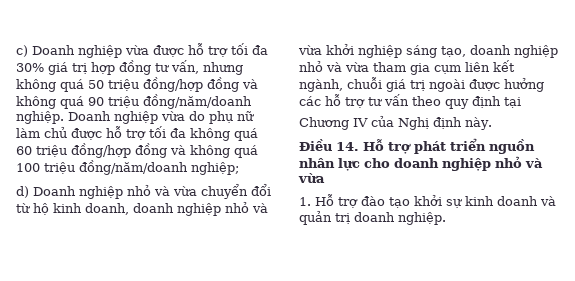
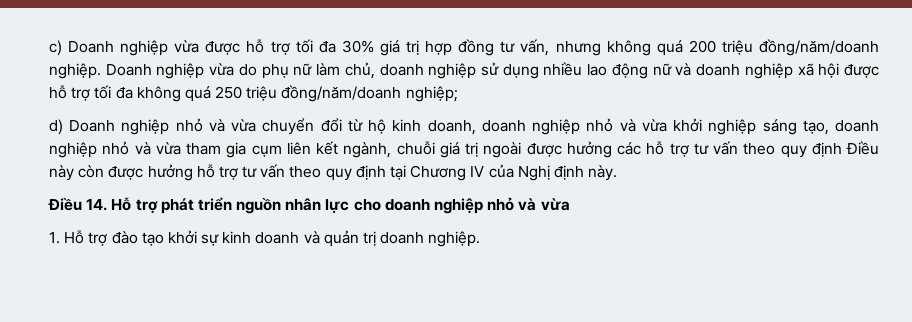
- c) Doanh nghiệp vừa được hỗ trợ tối đa 30% giá trị hợp đồng tư vấn, nhưng không quá 50 triệu đồng/hợp đồng và không quá 90 triệu đồng/năm/doanh nghiệp.
+ c) Doanh nghiệp vừa được hỗ trợ tối đa 30% giá trị hợp đồng tư vấn, nhưng không quá 200 triệu đồng/năm/doanh nghiệp.
- Doanh nghiệp vừa do phụ nữ làm chủ được hỗ trợ tối đa không quá 60 triệu đồng/hợp đồng và không quá 100 triệu đồng/năm/doanh nghiệp;
+ Doanh nghiệp vừa do phụ nữ làm chủ, doanh nghiệp sử dụng nhiều lao động nữ và doanh nghiệp xã hội được hỗ trợ tối đa không quá 250 triệu đồng/năm/doanh nghiệp;
- d) Doanh nghiệp nhỏ và vừa chuyển đổi từ hộ kinh doanh, doanh nghiệp nhỏ và vừa khởi nghiệp sáng tạo, doanh nghiệp nhỏ và vừa tham gia cụm liên kết ngành, chuỗi giá trị ngoài được hưởng các hỗ trợ tư vấn theo quy định tại
- Chương IV của Nghị định này.
+ d) Doanh nghiệp nhỏ và vừa chuyển đổi từ hộ kinh doanh, doanh nghiệp nhỏ và vừa khởi nghiệp sáng tạo, doanh nghiệp nhỏ và vừa tham gia cụm liên kết ngành, chuỗi giá trị ngoài được hưởng các hỗ trợ tư vấn theo quy định Điều này còn được hưởng hỗ trợ tư vấn theo quy định tại Chương IV của Nghị định này.

